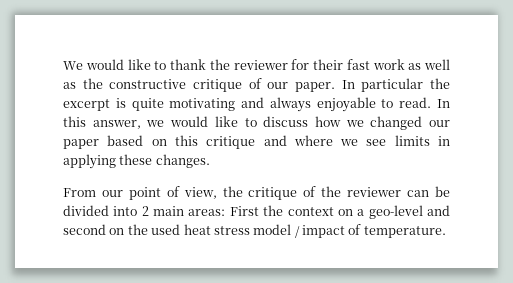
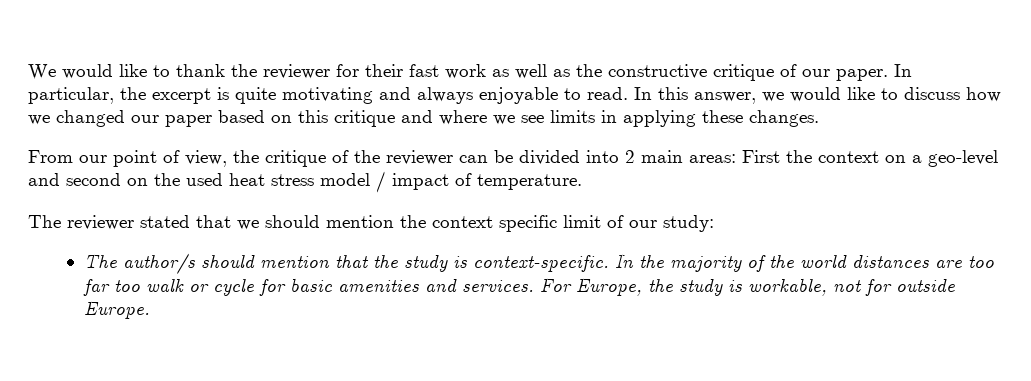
- In particular the excerpt is quite motivating and always enjoyable to read.
+ In particular, the excerpt is quite motivating and always enjoyable to read.
+ The reviewer stated that we should mention the context specific limit of our study:
+ The author/s should mention that the study is context-specific. In the majority of the world distances are too far too walk or cycle for basic amenities and services. For Europe, the study is workable, not for outside Europe.

